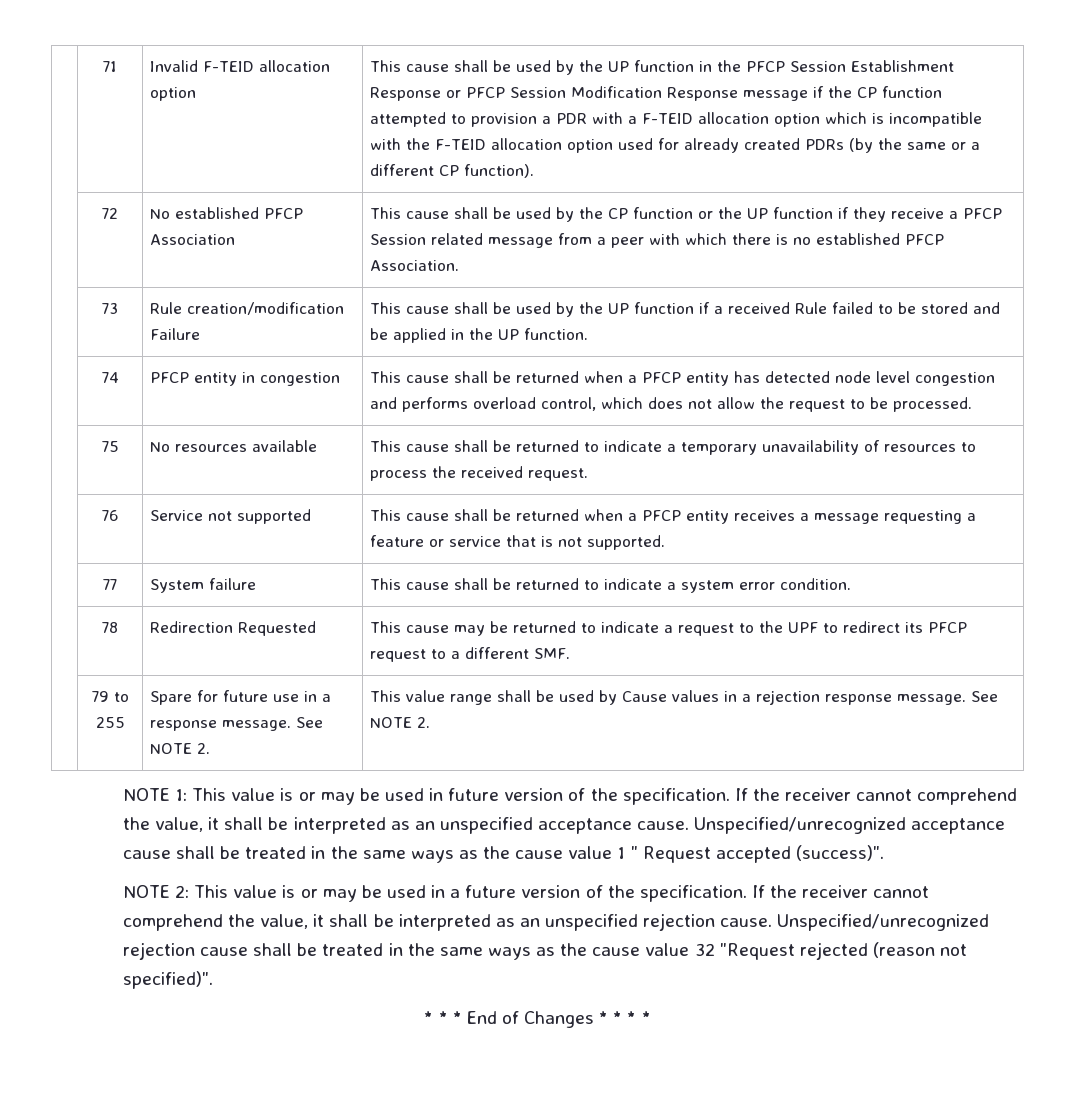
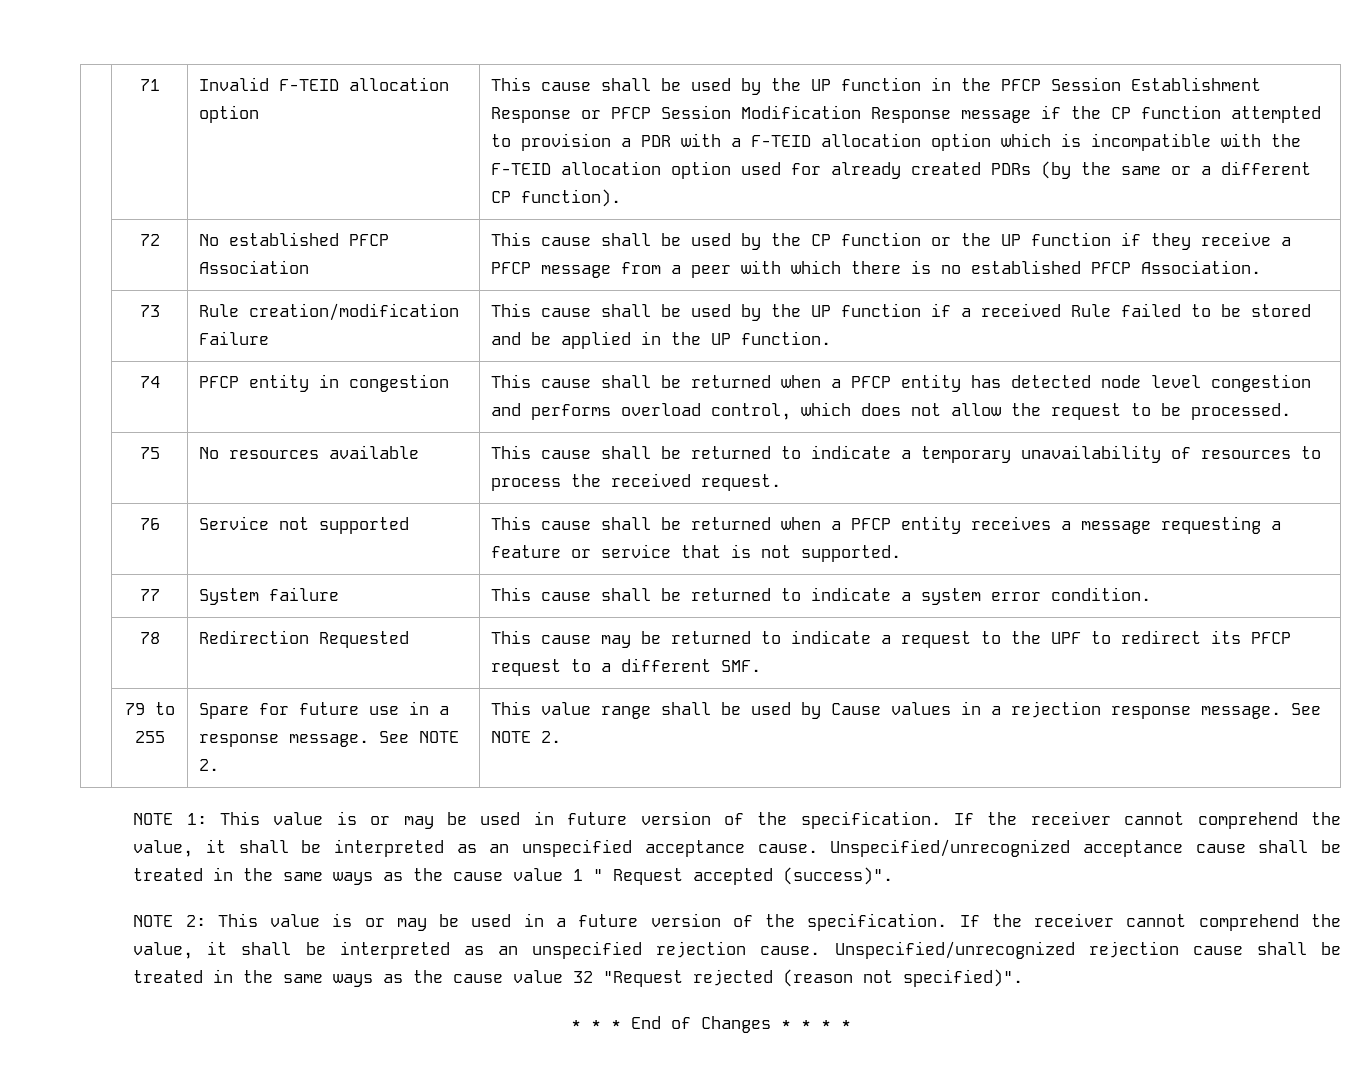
- | 72 | No established PFCP Association | This cause shall be used by the CP function or the UP function if they receive a PFCP Session related message from a peer with which there is no established PFCP Association.
+ | 72 | No established PFCP Association | This cause shall be used by the CP function or the UP function if they receive a PFCP message from a peer with which there is no established PFCP Association.

